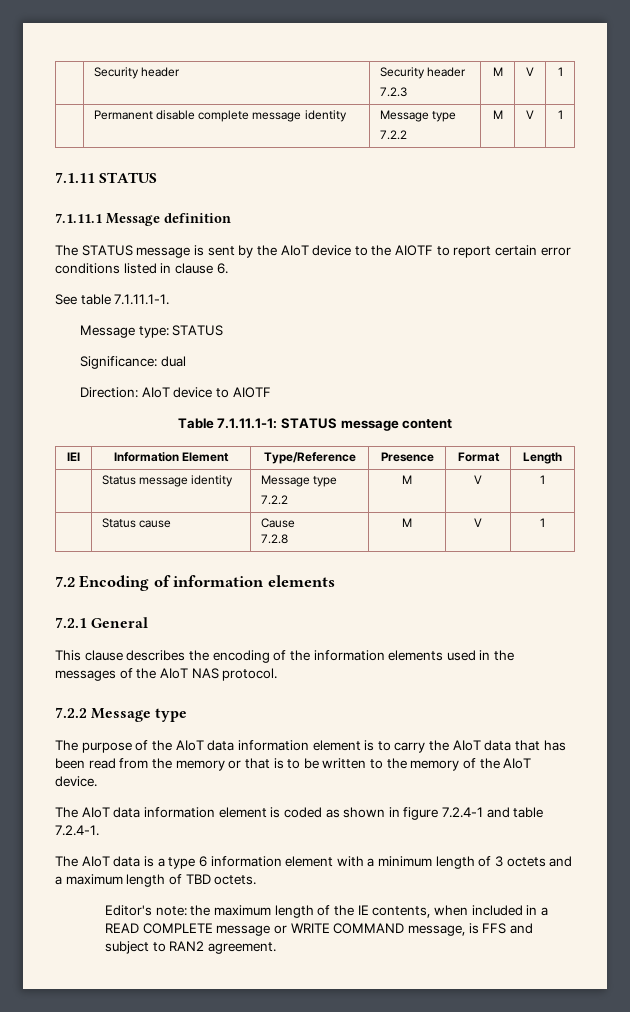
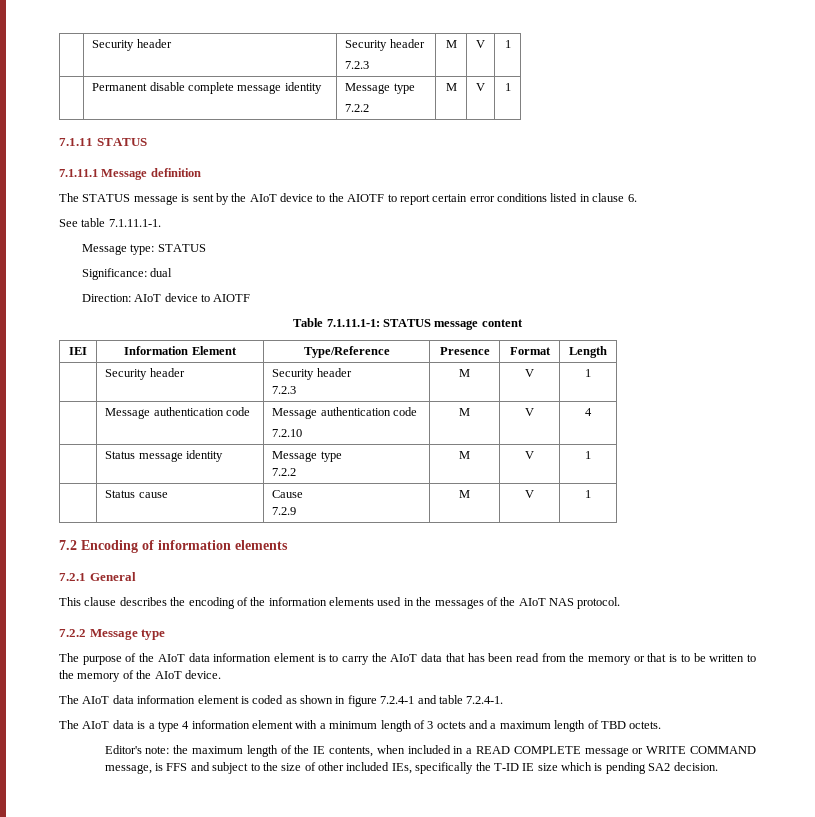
  IEI | Information Element | Type/Reference | Presence | Format | Length
+ | Security header | Security header
+ 7.2.3 | M | V | 1
+ | Message authentication code | Message authentication code
+ 7.2.10 | M | V | 4
  | Status cause | Cause
- 7.2.8 | M | V | 1
+ 7.2.9 | M | V | 1
- The AIoT data is a type 6 information element with a minimum length of 3 octets and a maximum length of TBD octets.
+ The AIoT data is a type 4 information element with a minimum length of 3 octets and a maximum length of TBD octets.
- Editor's note: the maximum length of the IE contents, when included in a READ COMPLETE message or WRITE COMMAND message, is FFS and subject to RAN2 agreement.
+ Editor's note: the maximum length of the IE contents, when included in a READ COMPLETE message or WRITE COMMAND message, is FFS and subject to the size of other included IEs, specifically the T-ID IE size which is pending SA2 decision.

